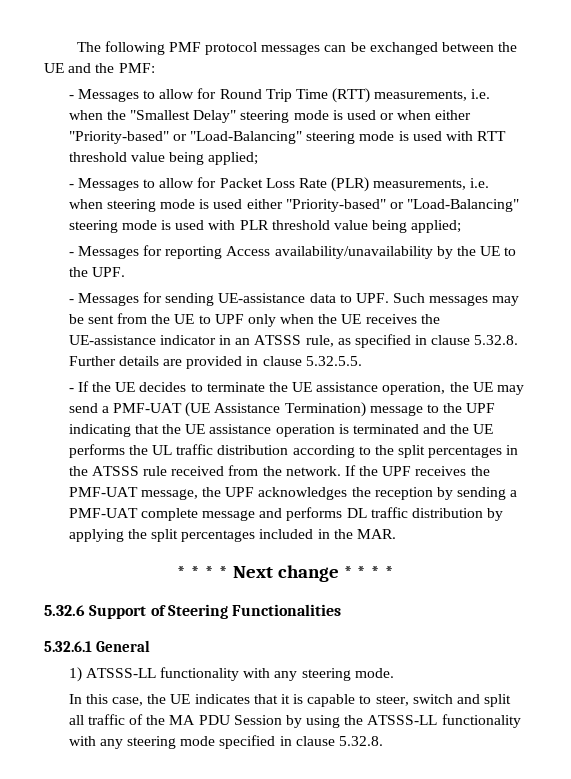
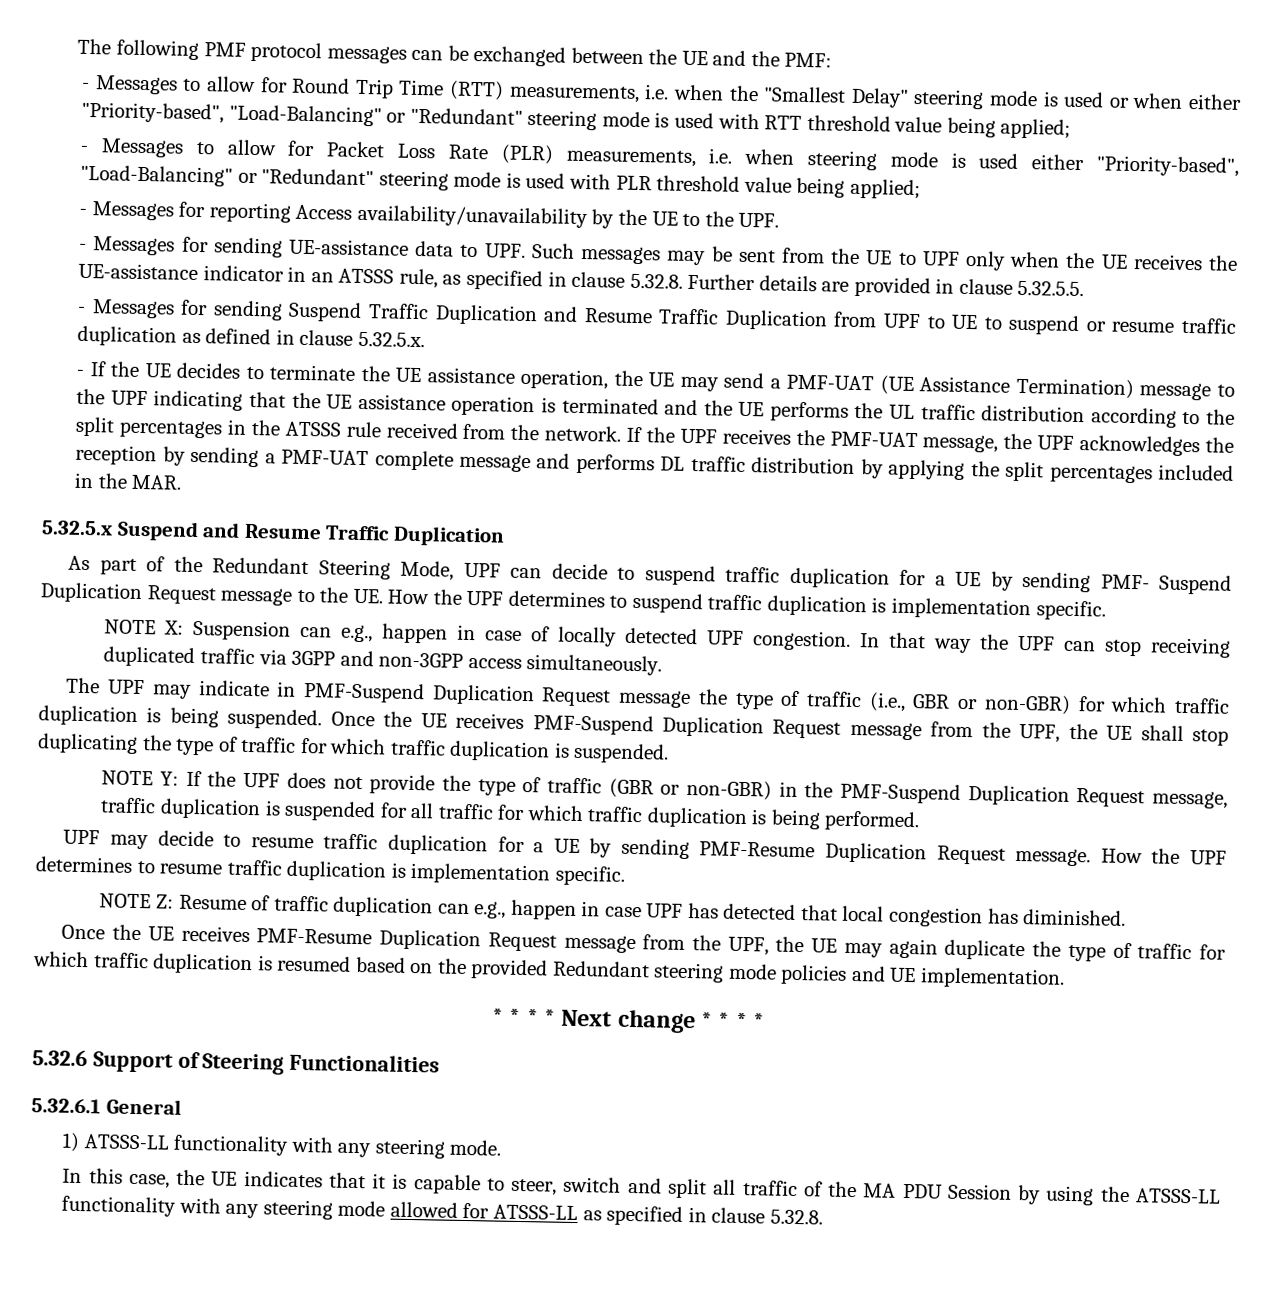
- - Messages to allow for Round Trip Time (RTT) measurements, i.e. when the "Smallest Delay" steering mode is used or when either "Priority-based" or "Load-Balancing" steering mode is used with RTT threshold value being applied;
+ - Messages to allow for Round Trip Time (RTT) measurements, i.e. when the "Smallest Delay" steering mode is used or when either "Priority-based", "Load-Balancing" or "Redundant" steering mode is used with RTT threshold value being applied;
- - Messages to allow for Packet Loss Rate (PLR) measurements, i.e. when steering mode is used either "Priority-based" or "Load-Balancing" steering mode is used with PLR threshold value being applied;
+ - Messages to allow for Packet Loss Rate (PLR) measurements, i.e. when steering mode is used either "Priority-based", "Load-Balancing" or "Redundant" steering mode is used with PLR threshold value being applied;
+ - Messages for sending Suspend Traffic Duplication and Resume Traffic Duplication from UPF to UE to suspend or resume traffic duplication as defined in clause 5.32.5.x.
+ 5.32.5.x Suspend and Resume Traffic Duplication
+ As part of the Redundant Steering Mode, UPF can decide to suspend traffic duplication for a UE by sending PMF- Suspend Duplication Request message to the UE. How the UPF determines to suspend traffic duplication is implementation specific.
+ NOTE X: Suspension can e.g., happen in case of locally detected UPF congestion. In that way the UPF can stop receiving duplicated traffic via 3GPP and non-3GPP access simultaneously.
+ The UPF may indicate in PMF-Suspend Duplication Request message the type of traffic (i.e., GBR or non-GBR) for which traffic duplication is being suspended. Once the UE receives PMF-Suspend Duplication Request message from the UPF, the UE shall stop duplicating the type of traffic for which traffic duplication is suspended.
+ NOTE Y: If the UPF does not provide the type of traffic (GBR or non-GBR) in the PMF-Suspend Duplication Request message, traffic duplication is suspended for all traffic for which traffic duplication is being performed.
+ UPF may decide to resume traffic duplication for a UE by sending PMF-Resume Duplication Request message. How the UPF determines to resume traffic duplication is implementation specific.
+ NOTE Z: Resume of traffic duplication can e.g., happen in case UPF has detected that local congestion has diminished.
+ Once the UE receives PMF-Resume Duplication Request message from the UPF, the UE may again duplicate the type of traffic for which traffic duplication is resumed based on the provided Redundant steering mode policies and UE implementation.
- In this case, the UE indicates that it is capable to steer, switch and split all traffic of the MA PDU Session by using the ATSSS-LL functionality with any steering mode specified in clause 5.32.8.
+ In this case, the UE indicates that it is capable to steer, switch and split all traffic of the MA PDU Session by using the ATSSS-LL functionality with any steering mode allowed for ATSSS-LL as specified in clause 5.32.8.

